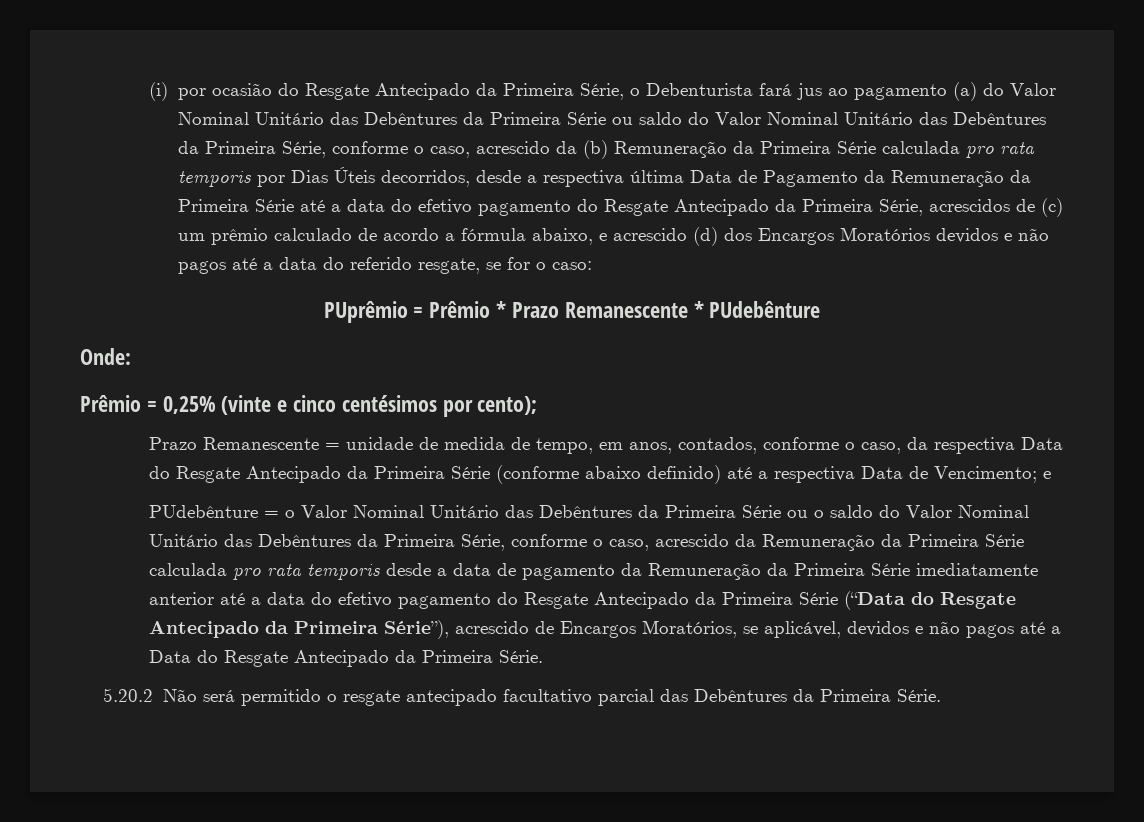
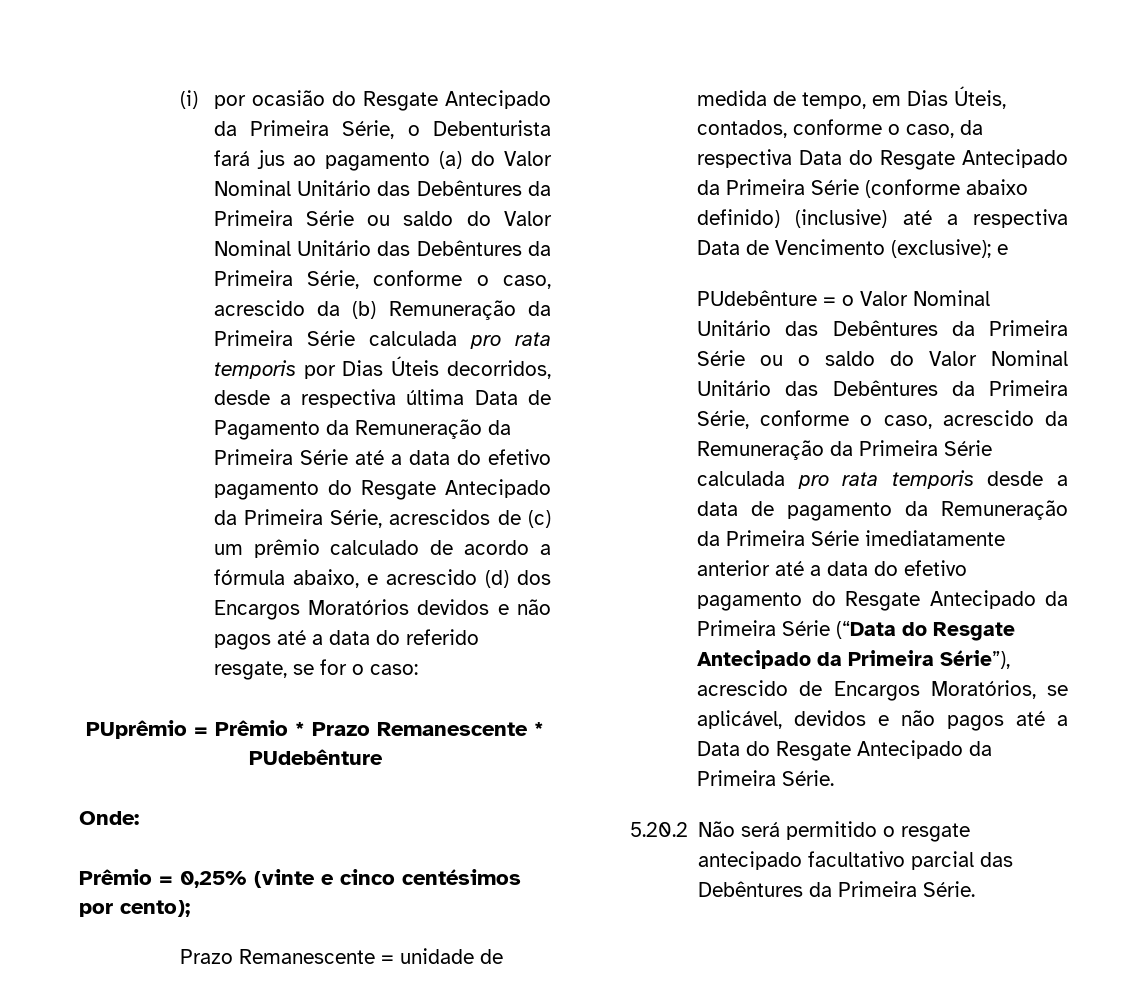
- Prazo Remanescente = unidade de medida de tempo, em anos, contados, conforme o caso, da respectiva Data do Resgate Antecipado da Primeira Série (conforme abaixo definido) até a respectiva Data de Vencimento; e
+ Prazo Remanescente = unidade de medida de tempo, em Dias Úteis, contados, conforme o caso, da respectiva Data do Resgate Antecipado da Primeira Série (conforme abaixo definido) (inclusive) até a respectiva Data de Vencimento (exclusive); e

